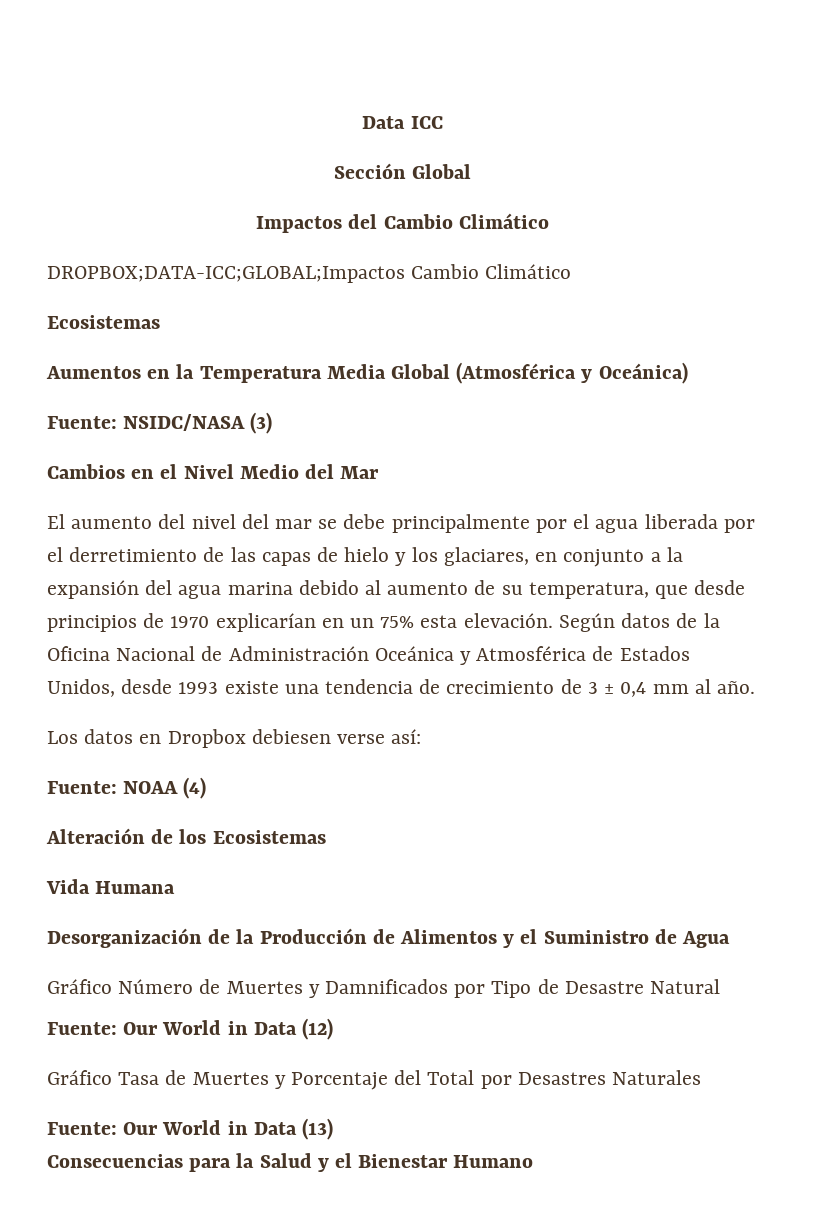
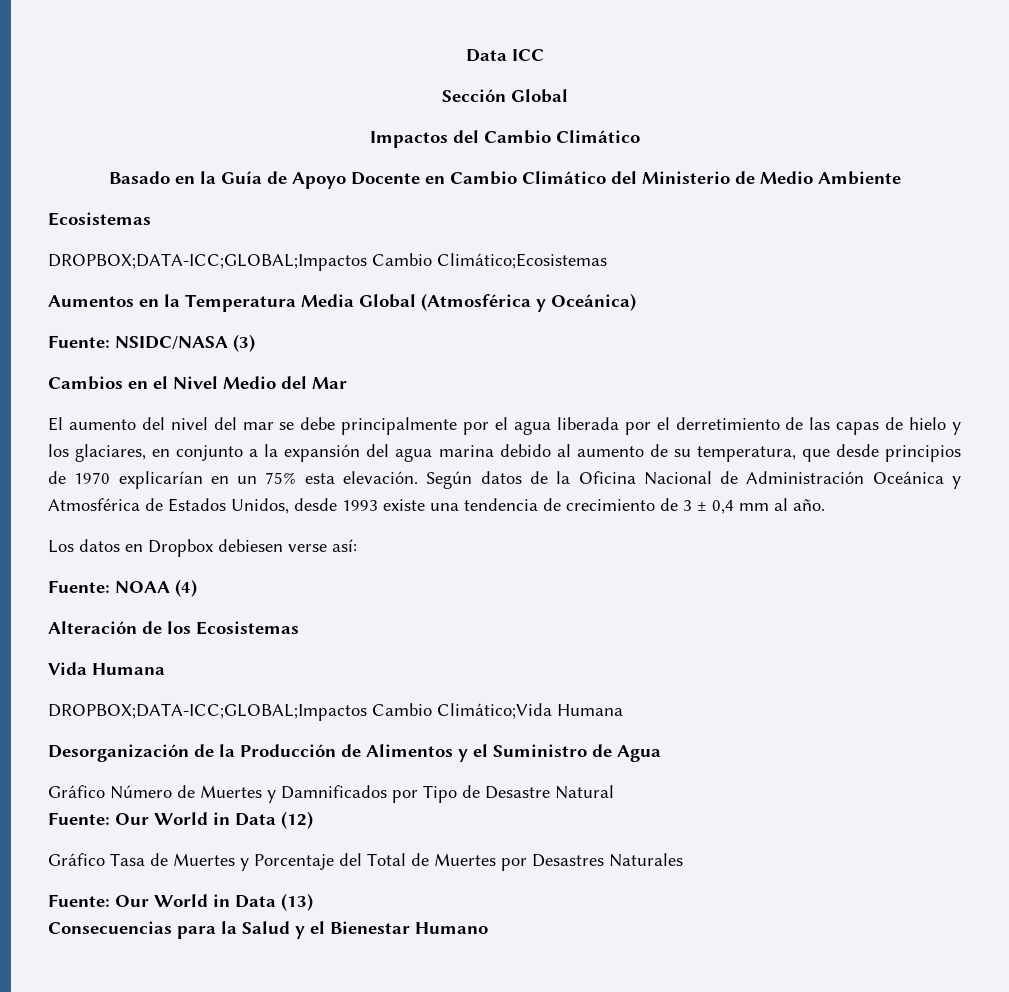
- DROPBOX;DATA-ICC;GLOBAL;Impactos Cambio Climático
+ Basado en la Guía de Apoyo Docente en Cambio Climático del Ministerio de Medio Ambiente
  Ecosistemas
+ DROPBOX;DATA-ICC;GLOBAL;Impactos Cambio Climático;Ecosistemas
+ DROPBOX;DATA-ICC;GLOBAL;Impactos Cambio Climático;Vida Humana
- Gráfico Tasa de Muertes y Porcentaje del Total por Desastres Naturales
+ Gráfico Tasa de Muertes y Porcentaje del Total de Muertes por Desastres Naturales

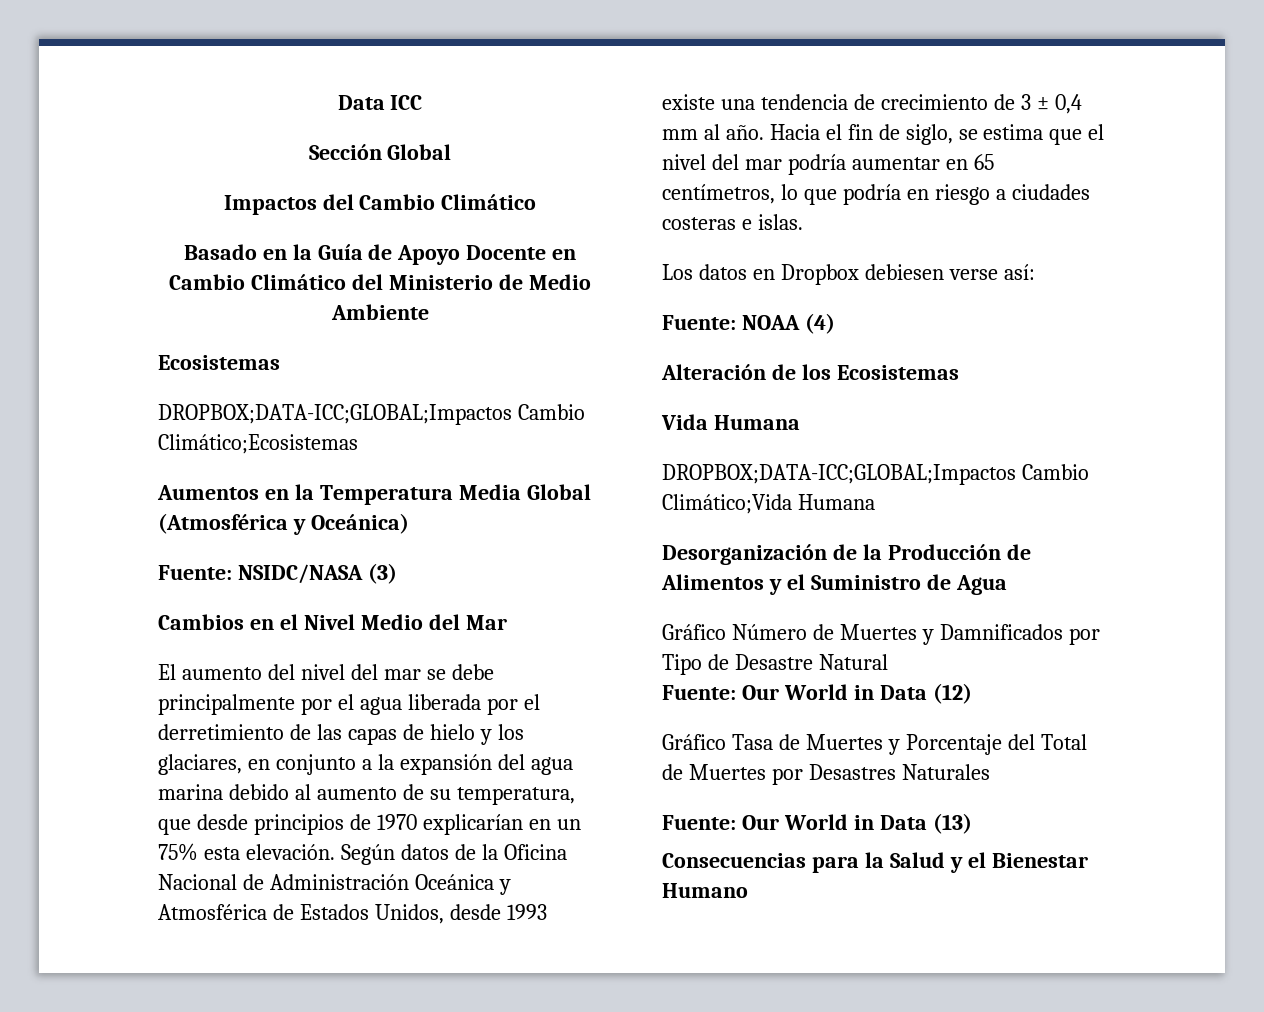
+ Hacia el fin de siglo, se estima que el nivel del mar podría aumentar en 65 centímetros, lo que podría en riesgo a ciudades costeras e islas.

